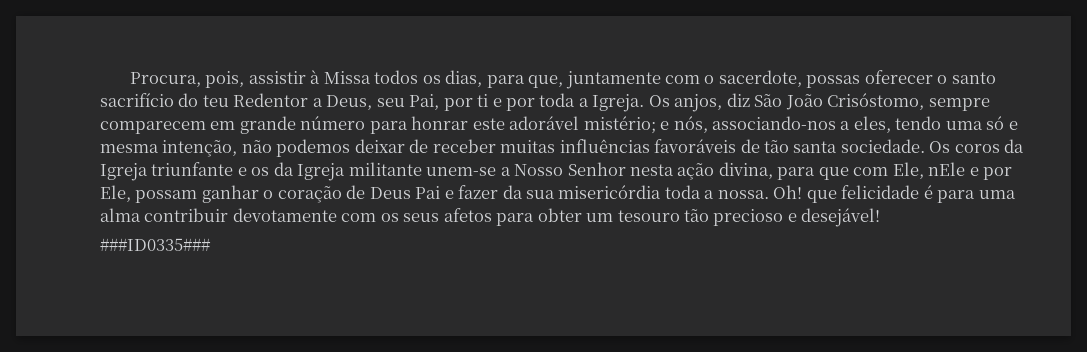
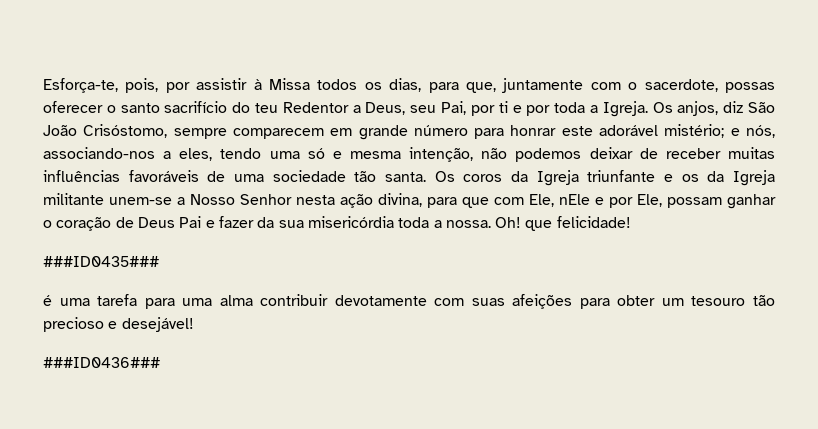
- Procura, pois, assistir à Missa todos os dias, para que, juntamente com o sacerdote, possas oferecer o santo sacrifício do teu Redentor a Deus, seu Pai, por ti e por toda a Igreja.
+ Esforça-te, pois, por assistir à Missa todos os dias, para que, juntamente com o sacerdote, possas oferecer o santo sacrifício do teu Redentor a Deus, seu Pai, por ti e por toda a Igreja.
- Os anjos, diz São João Crisóstomo, sempre comparecem em grande número para honrar este adorável mistério; e nós, associando-nos a eles, tendo uma só e mesma intenção, não podemos deixar de receber muitas influências favoráveis de tão santa sociedade.
+ Os anjos, diz São João Crisóstomo, sempre comparecem em grande número para honrar este adorável mistério; e nós, associando-nos a eles, tendo uma só e mesma intenção, não podemos deixar de receber muitas influências favoráveis de uma sociedade tão santa.
- Oh! que felicidade é para uma alma contribuir devotamente com os seus afetos para obter um tesouro tão precioso e desejável!
+ Oh! que felicidade!
+ ###ID0435###
+ é uma tarefa para uma alma contribuir devotamente com suas afeições para obter um tesouro tão precioso e desejável!
- ###ID0335###
+ ###ID0436###

